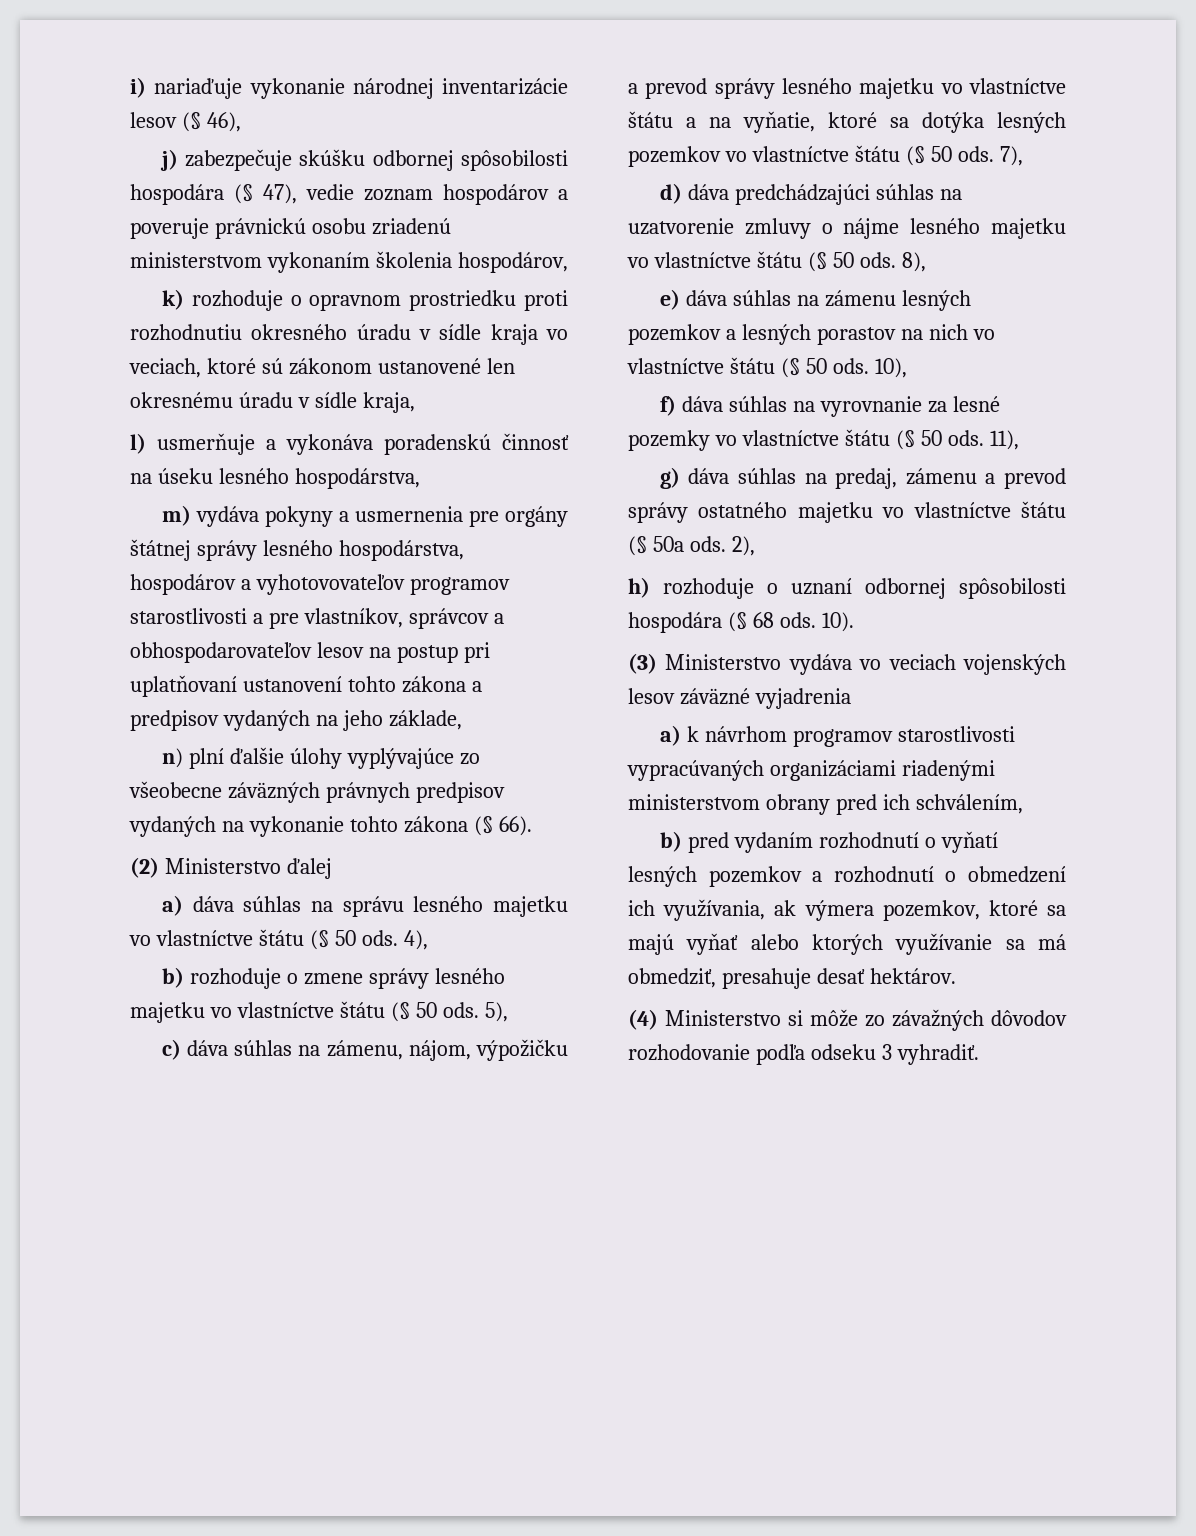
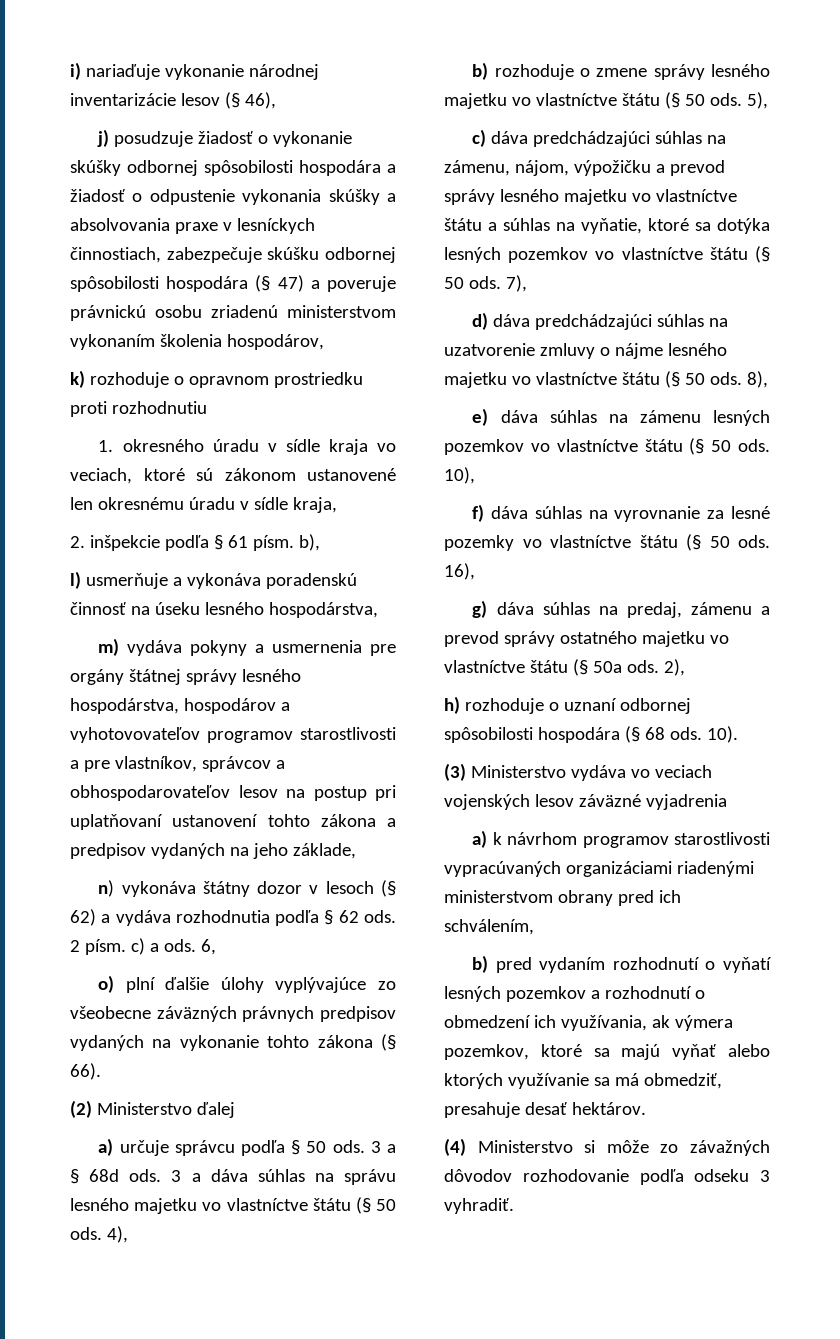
- j) zabezpečuje skúšku odbornej spôsobilosti hospodára (§ 47), vedie zoznam hospodárov a poveruje právnickú osobu zriadenú ministerstvom vykonaním školenia hospodárov,
+ j) posudzuje žiadosť o vykonanie skúšky odbornej spôsobilosti hospodára a žiadosť o odpustenie vykonania skúšky a absolvovania praxe v lesníckych činnostiach, zabezpečuje skúšku odbornej spôsobilosti hospodára (§ 47) a poveruje právnickú osobu zriadenú ministerstvom vykonaním školenia hospodárov,
- k) rozhoduje o opravnom prostriedku proti rozhodnutiu okresného úradu v sídle kraja vo veciach, ktoré sú zákonom ustanovené len okresnému úradu v sídle kraja,
+ k) rozhoduje o opravnom prostriedku proti rozhodnutiu
+ 1. okresného úradu v sídle kraja vo veciach, ktoré sú zákonom ustanovené len okresnému úradu v sídle kraja,
+ 2. inšpekcie podľa § 61 písm. b),
- n) plní ďalšie úlohy vyplývajúce zo všeobecne záväzných právnych predpisov vydaných na vykonanie tohto zákona (§ 66).
+ n) vykonáva štátny dozor v lesoch (§ 62) a vydáva rozhodnutia podľa § 62 ods. 2 písm. c) a ods. 6,
+ o) plní ďalšie úlohy vyplývajúce zo všeobecne záväzných právnych predpisov vydaných na vykonanie tohto zákona (§ 66).
- a) dáva súhlas na správu lesného majetku vo vlastníctve štátu (§ 50 ods.
+ a) určuje správcu podľa § 50 ods. 3 a § 68d ods. 3 a dáva súhlas na správu lesného majetku vo vlastníctve štátu (§ 50 ods.
- c) dáva súhlas na zámenu, nájom, výpožičku a prevod správy lesného majetku vo vlastníctve štátu a na vyňatie, ktoré sa dotýka lesných pozemkov vo vlastníctve štátu (§ 50 ods.
+ c) dáva predchádzajúci súhlas na zámenu, nájom, výpožičku a prevod správy lesného majetku vo vlastníctve štátu a súhlas na vyňatie, ktoré sa dotýka lesných pozemkov vo vlastníctve štátu (§ 50 ods.
- e) dáva súhlas na zámenu lesných pozemkov a lesných porastov na nich vo vlastníctve štátu (§ 50 ods.
+ e) dáva súhlas na zámenu lesných pozemkov vo vlastníctve štátu (§ 50 ods.
- 11),
+ 16),

